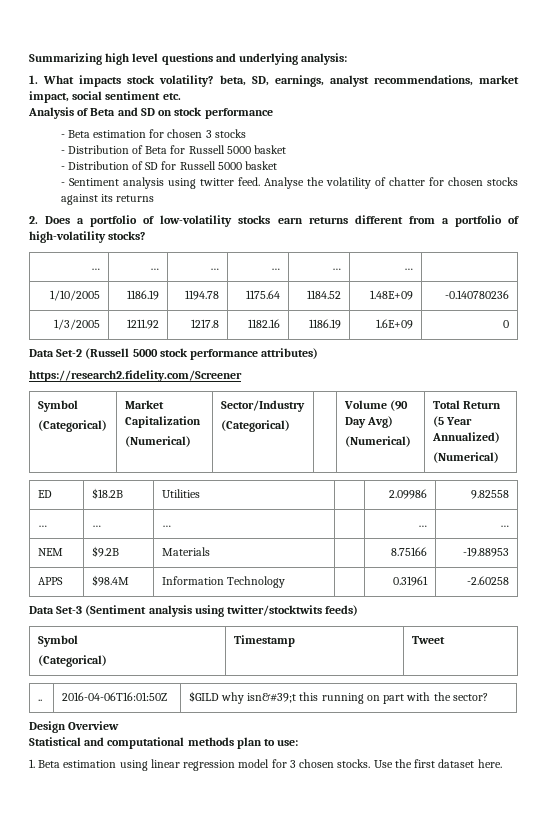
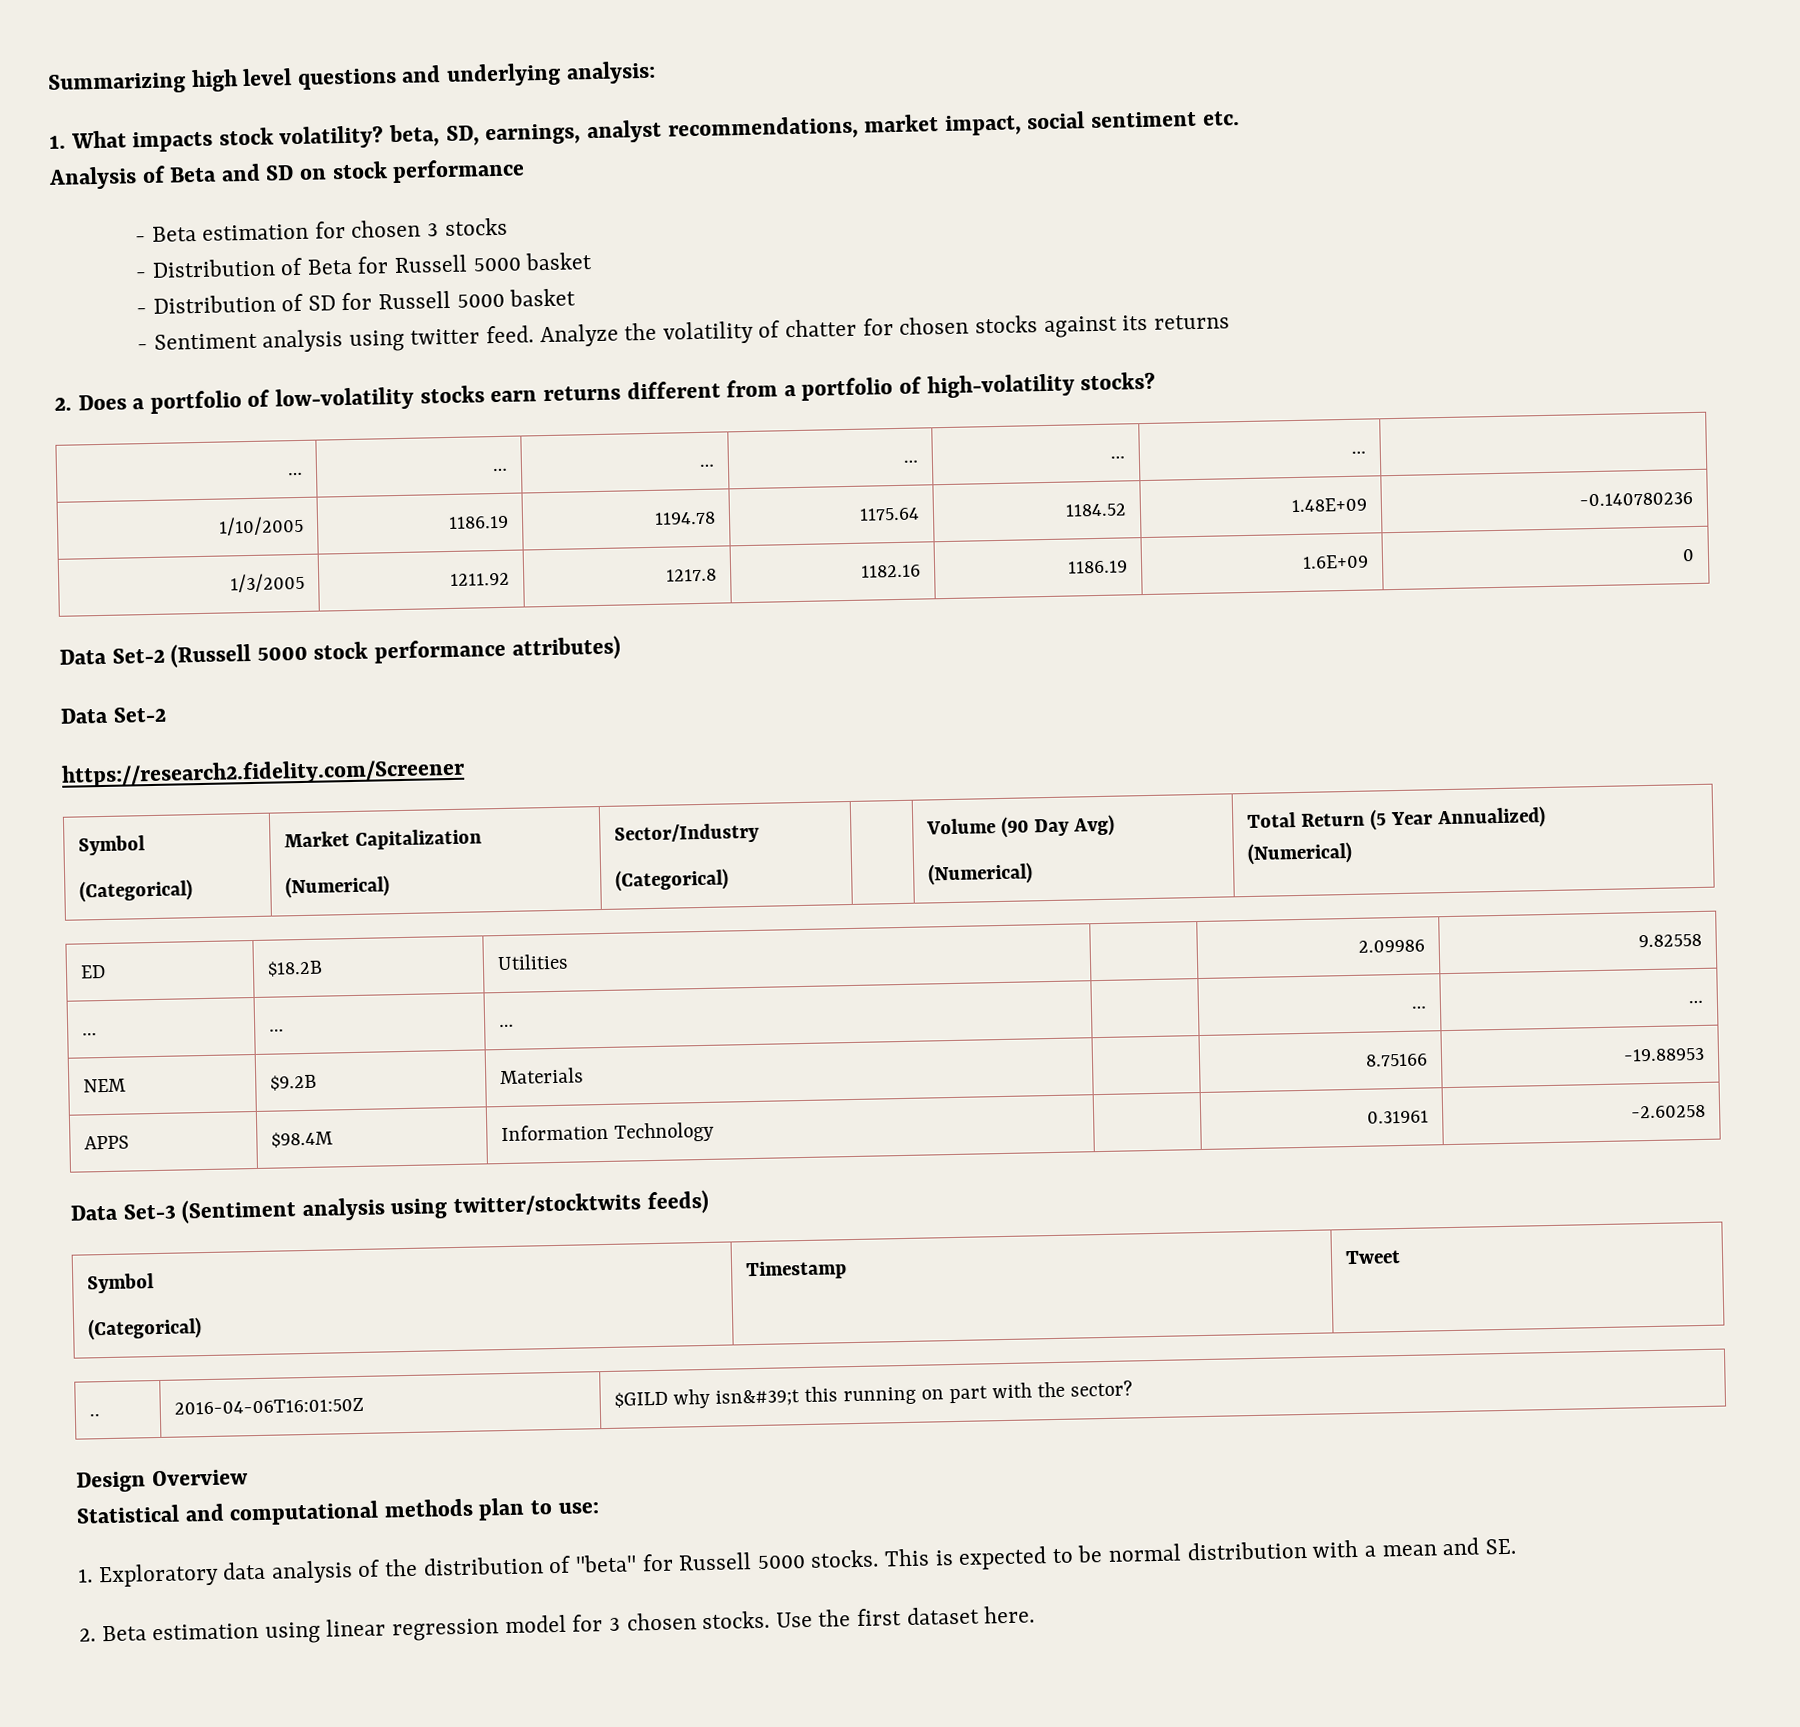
- Analyse the volatility of chatter for chosen stocks against its returns
+ Analyze the volatility of chatter for chosen stocks against its returns
  Data Set-2 (Russell 5000 stock performance attributes)
+ Data Set-2
- 1. Beta estimation using linear regression model for 3 chosen stocks.
+ 1. Exploratory data analysis of the distribution of "beta" for Russell 5000 stocks. This is expected to be normal distribution with a mean and SE.
+ 2. Beta estimation using linear regression model for 3 chosen stocks.

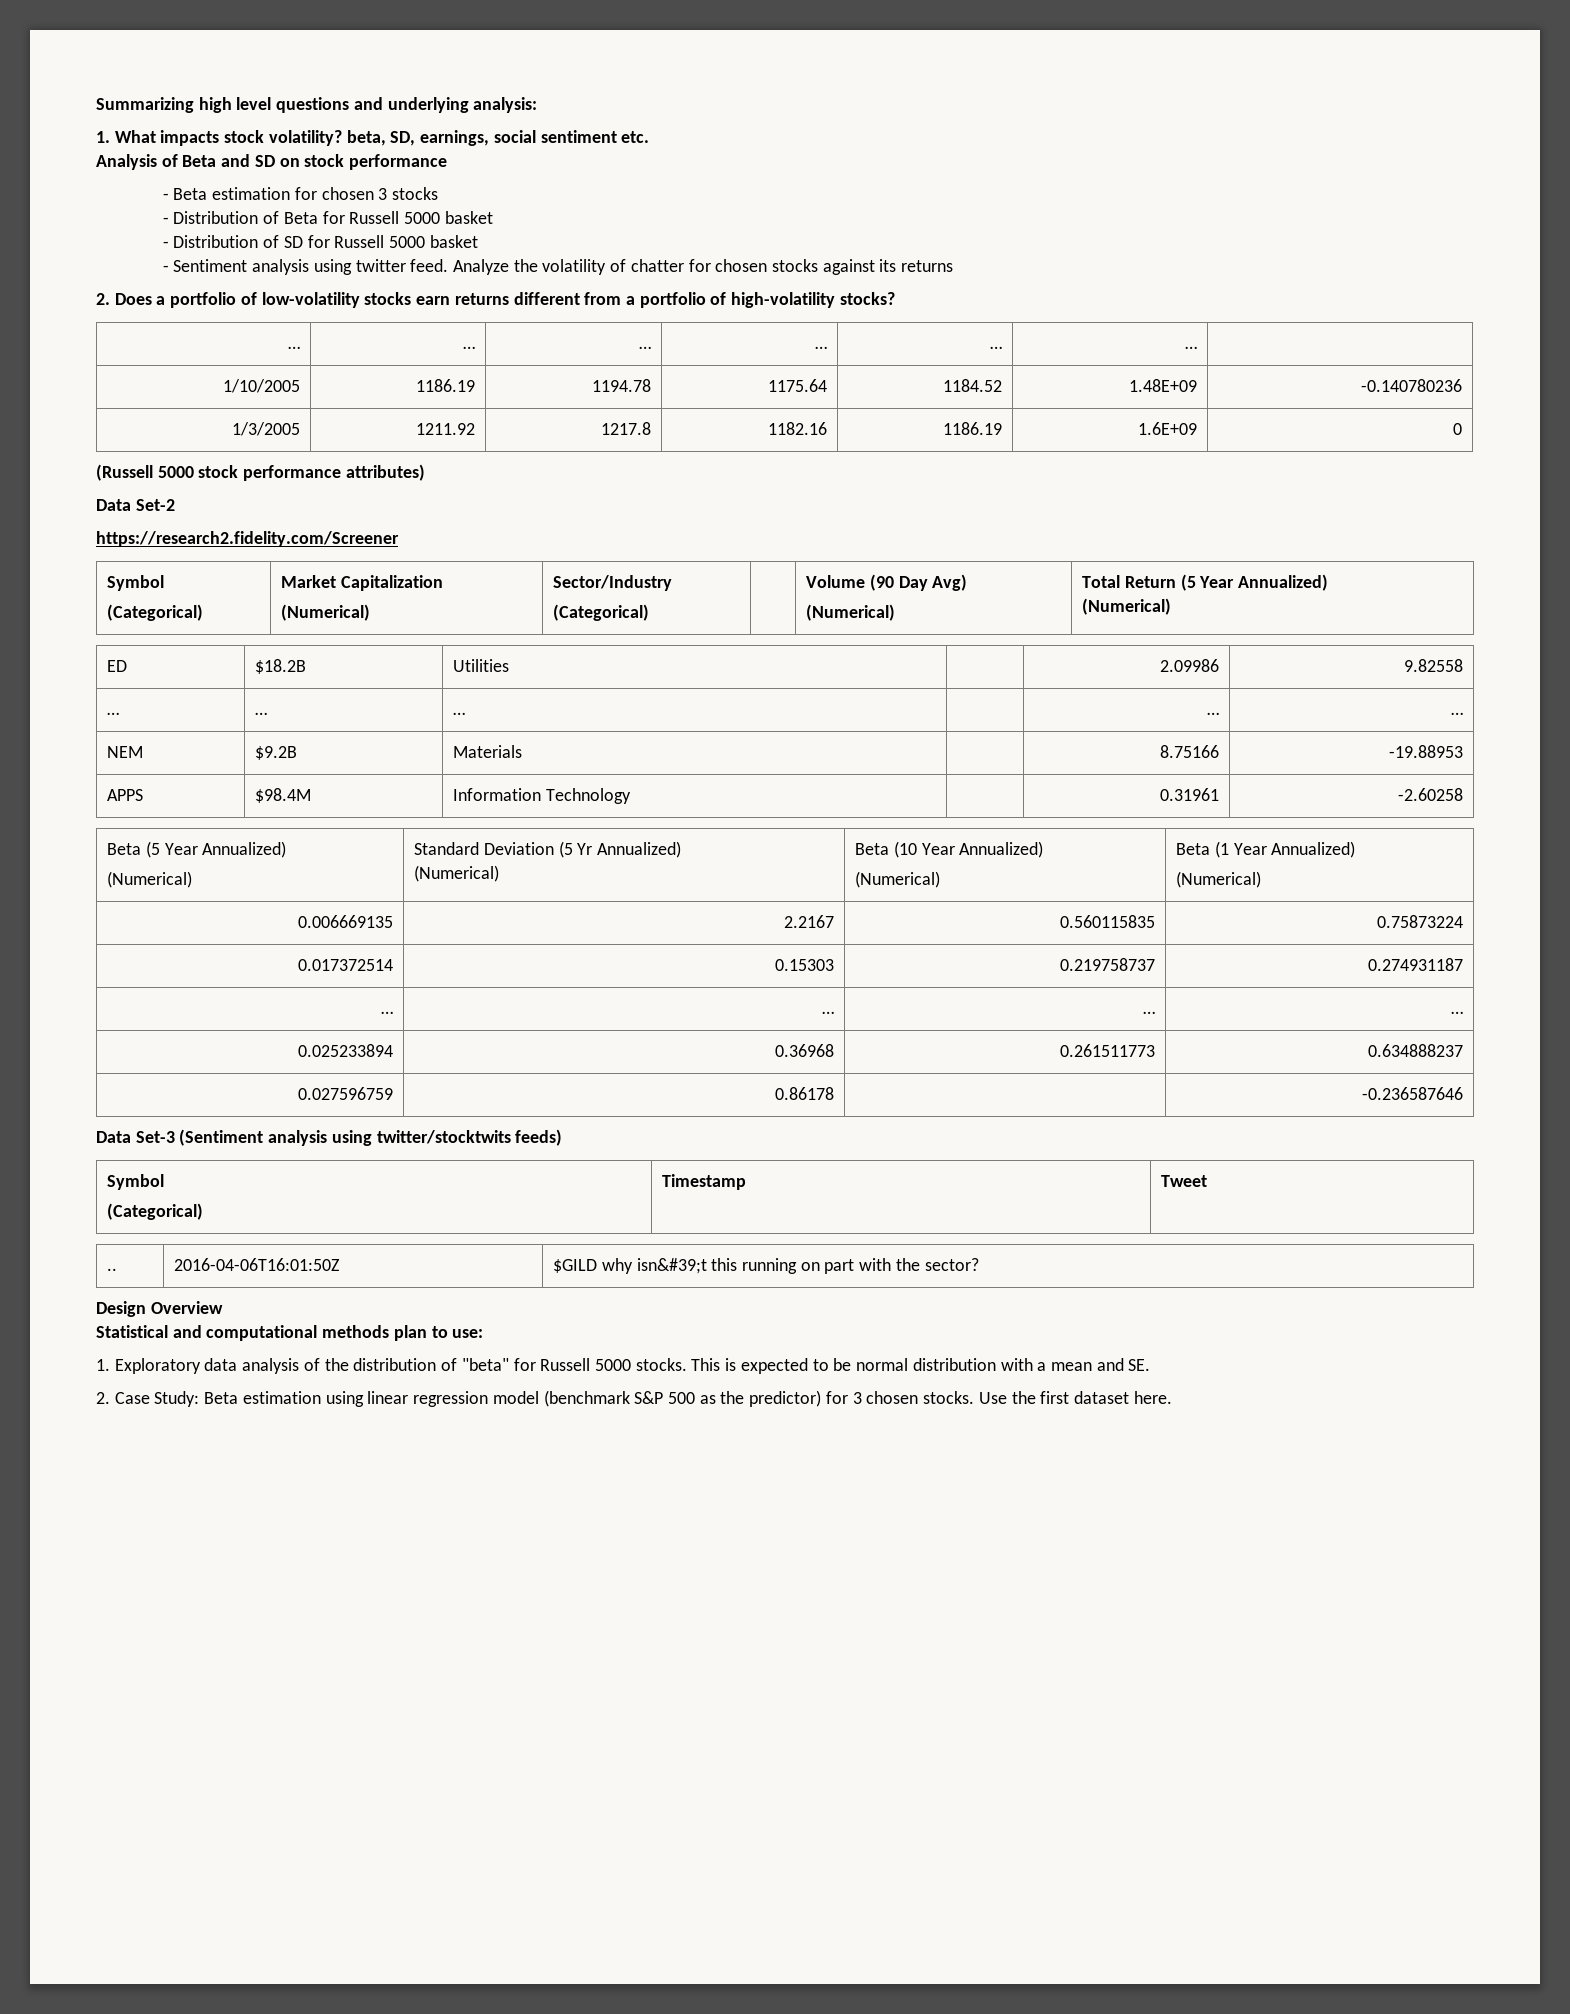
- 1. What impacts stock volatility? beta, SD, earnings, analyst recommendations, market impact, social sentiment etc.
+ 1. What impacts stock volatility? beta, SD, earnings, social sentiment etc.
- Data Set-2 (Russell 5000 stock performance attributes)
+ (Russell 5000 stock performance attributes)
+ Beta (5 Year Annualized)
+ (Numerical) | Standard Deviation (5 Yr Annualized)
+ (Numerical) | Beta (10 Year Annualized)
+ (Numerical) | Beta (1 Year Annualized)
+ (Numerical)
+ 0.006669135 | 2.2167 | 0.560115835 | 0.75873224
+ 0.017372514 | 0.15303 | 0.219758737 | 0.274931187
+ … | … | … | …
+ 0.025233894 | 0.36968 | 0.261511773 | 0.634888237
+ 0.027596759 | 0.86178 | | -0.236587646
- 2. Beta estimation using linear regression model for 3 chosen stocks.
+ 2. Case Study: Beta estimation using linear regression model (benchmark S&P 500 as the predictor) for 3 chosen stocks.

